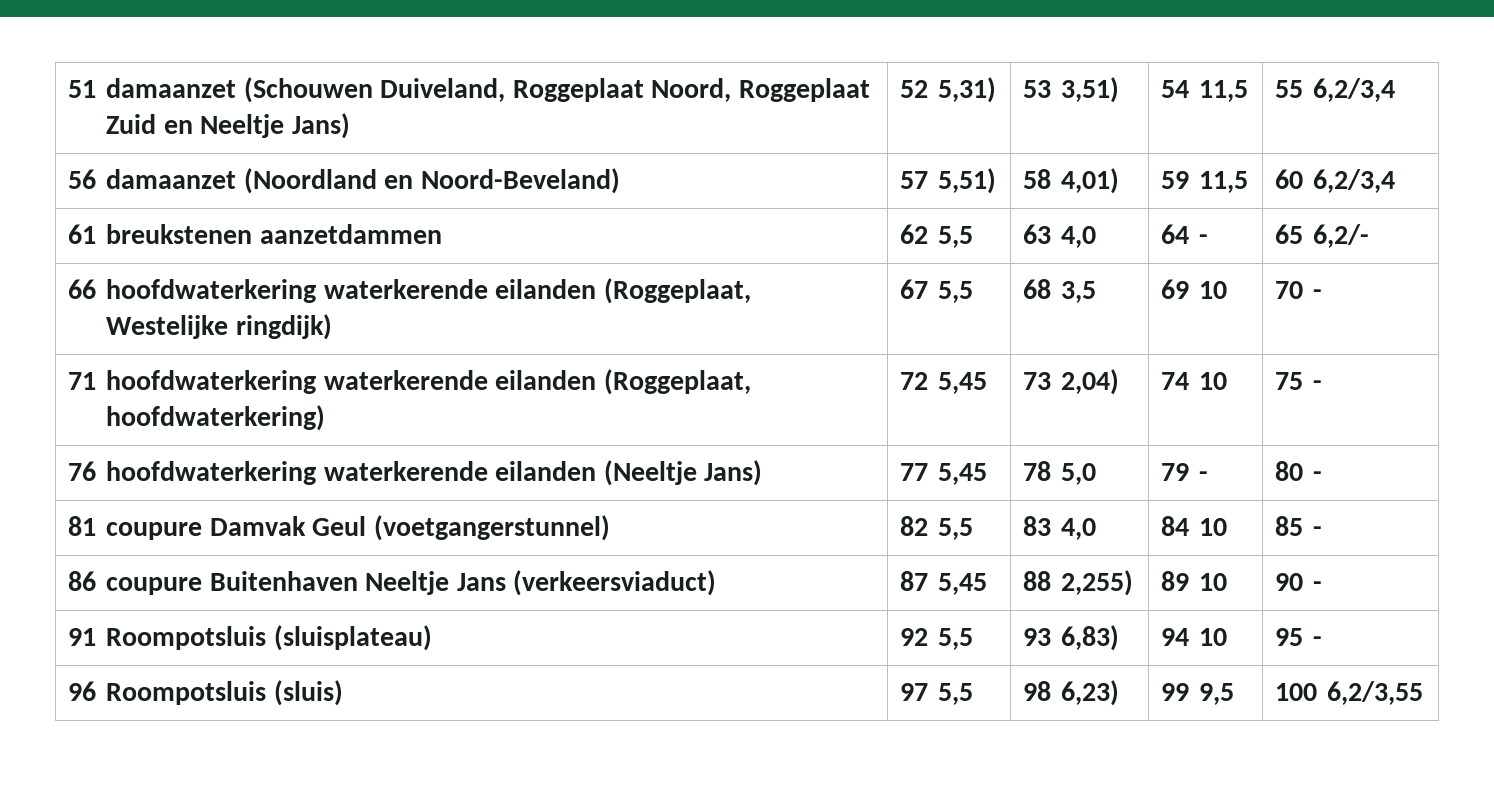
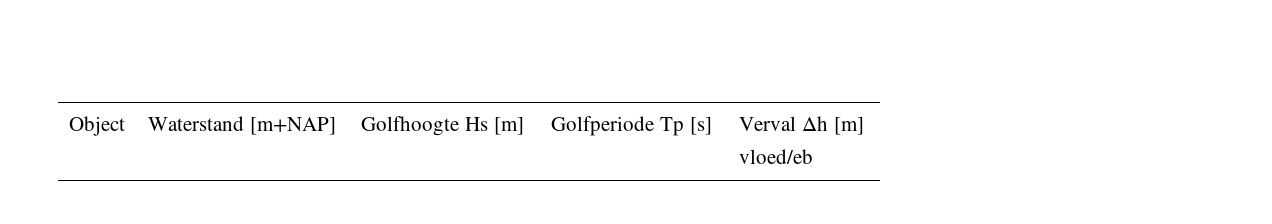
- 51 damaanzet (Schouwen Duiveland, Roggeplaat Noord, Roggeplaat Zuid en Neeltje Jans) | 52 5,31) | 53 3,51) | 54 11,5 | 55 6,2/3,4
- 56 damaanzet (Noordland en Noord-Beveland) | 57 5,51) | 58 4,01) | 59 11,5 | 60 6,2/3,4
- 61 breukstenen aanzetdammen | 62 5,5 | 63 4,0 | 64 - | 65 6,2/-
- 66 hoofdwaterkering waterkerende eilanden (Roggeplaat, Westelijke ringdijk) | 67 5,5 | 68 3,5 | 69 10 | 70 -
- 71 hoofdwaterkering waterkerende eilanden (Roggeplaat, hoofdwaterkering) | 72 5,45 | 73 2,04) | 74 10 | 75 -
- 76 hoofdwaterkering waterkerende eilanden (Neeltje Jans) | 77 5,45 | 78 5,0 | 79 - | 80 -
- 81 coupure Damvak Geul (voetgangerstunnel) | 82 5,5 | 83 4,0 | 84 10 | 85 -
- 86 coupure Buitenhaven Neeltje Jans (verkeersviaduct) | 87 5,45 | 88 2,255) | 89 10 | 90 -
- 91 Roompotsluis (sluisplateau) | 92 5,5 | 93 6,83) | 94 10 | 95 -
- 96 Roompotsluis (sluis) | 97 5,5 | 98 6,23) | 99 9,5 | 100 6,2/3,55
+ Object | Waterstand [m+NAP] | Golfhoogte Hs [m] | Golfperiode Tp [s] | Verval Δh [m]
+ vloed/eb

